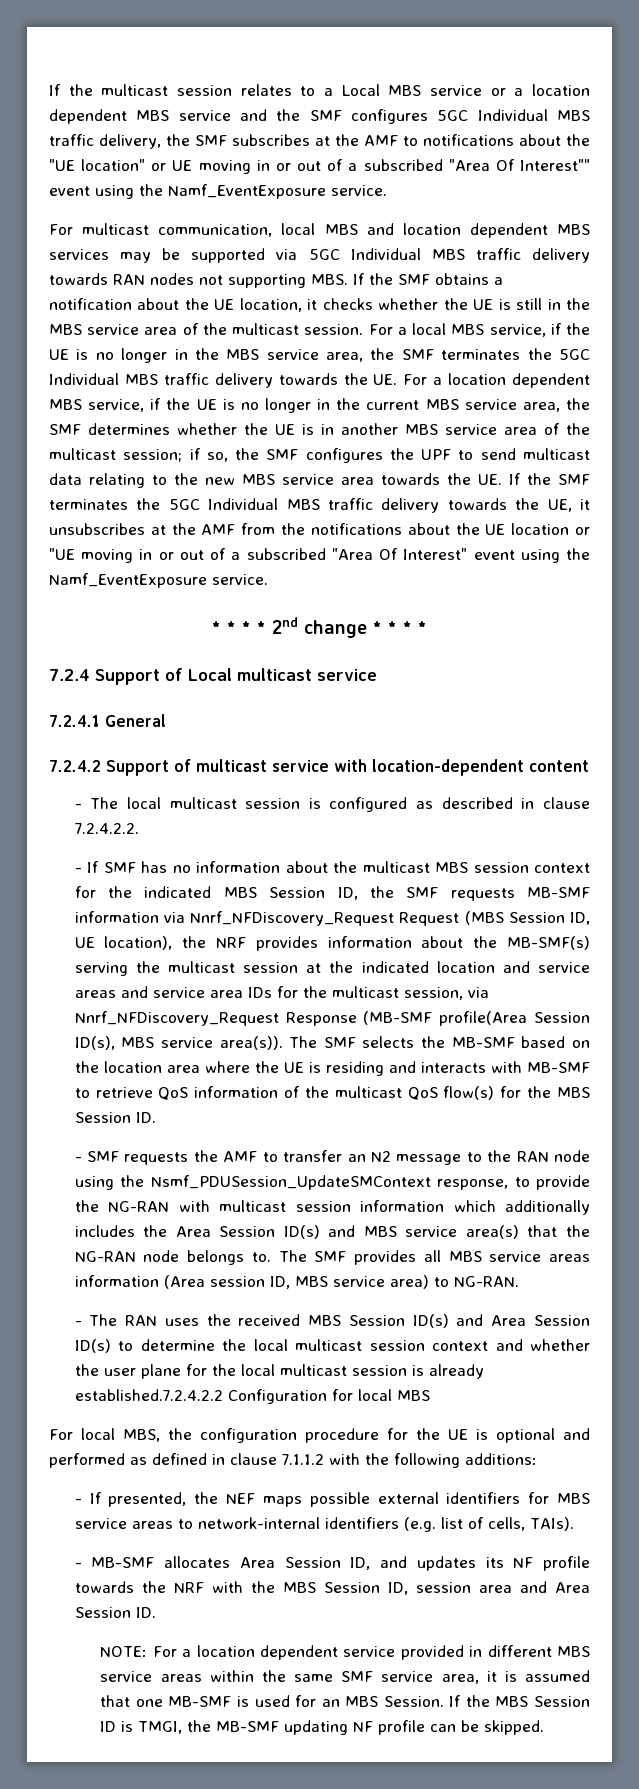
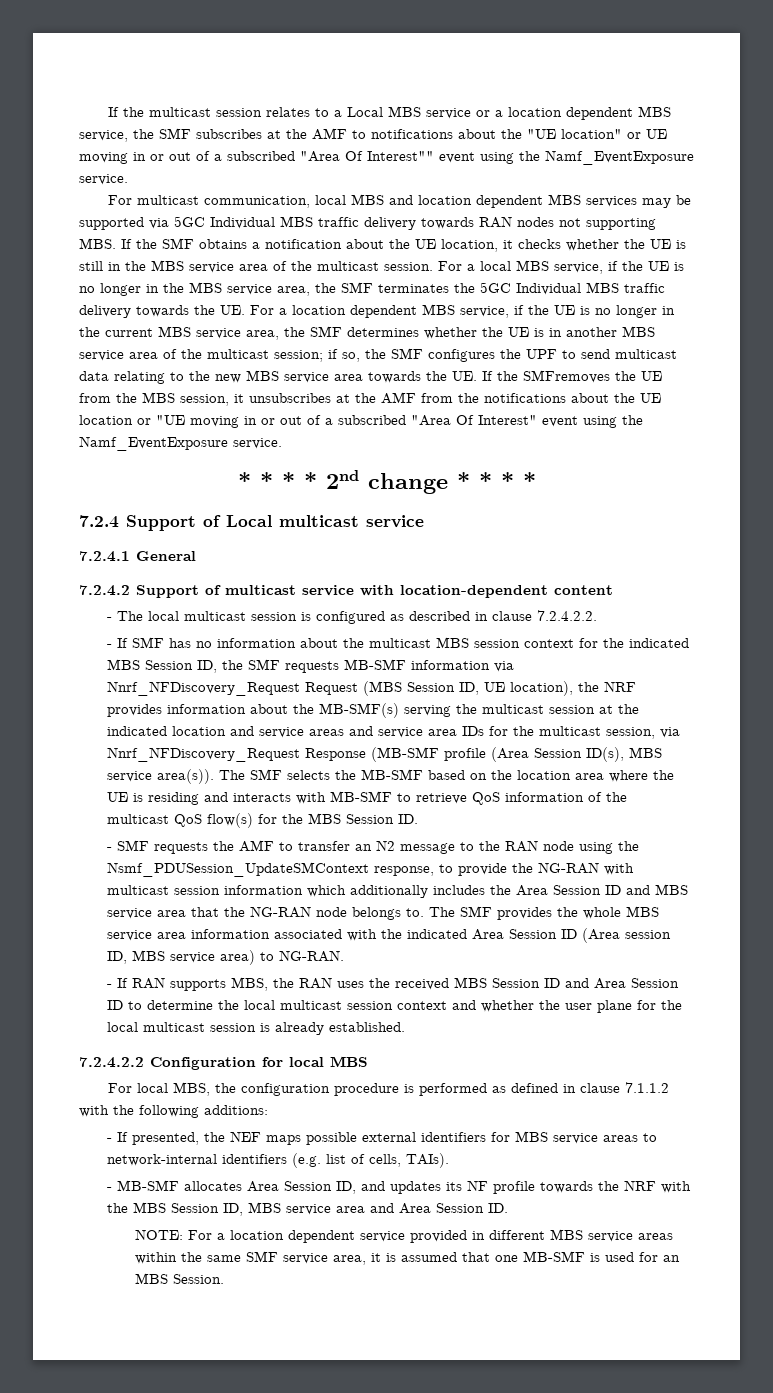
- If the multicast session relates to a Local MBS service or a location dependent MBS service and the SMF configures 5GC Individual MBS traffic delivery, the SMF subscribes at the AMF to notifications about the "UE location" or UE moving in or out of a subscribed "Area Of Interest"" event using the Namf_EventExposure service.
+ If the multicast session relates to a Local MBS service or a location dependent MBS service, the SMF subscribes at the AMF to notifications about the "UE location" or UE moving in or out of a subscribed "Area Of Interest"" event using the Namf_EventExposure service.
- if so, the SMF configures the UPF to send multicast data relating to the new MBS service area towards the UE. If the SMF terminates the 5GC Individual MBS traffic delivery towards the UE, it unsubscribes at the AMF from the notifications about the UE location or "UE moving in or out of a subscribed "Area Of Interest" event using the Namf_EventExposure service.
+ if so, the SMF configures the UPF to send multicast data relating to the new MBS service area towards the UE. If the SMFremoves the UE from the MBS session, it unsubscribes at the AMF from the notifications about the UE location or "UE moving in or out of a subscribed "Area Of Interest" event using the Namf_EventExposure service.
- - If SMF has no information about the multicast MBS session context for the indicated MBS Session ID, the SMF requests MB-SMF information via Nnrf_NFDiscovery_Request Request (MBS Session ID, UE location), the NRF provides information about the MB-SMF(s) serving the multicast session at the indicated location and service areas and service area IDs for the multicast session, via Nnrf_NFDiscovery_Request Response (MB-SMF profile(Area Session ID(s), MBS service area(s)).
+ - If SMF has no information about the multicast MBS session context for the indicated MBS Session ID, the SMF requests MB-SMF information via Nnrf_NFDiscovery_Request Request (MBS Session ID, UE location), the NRF provides information about the MB-SMF(s) serving the multicast session at the indicated location and service areas and service area IDs for the multicast session, via Nnrf_NFDiscovery_Request Response (MB-SMF profile (Area Session ID(s), MBS service area(s)).
- - SMF requests the AMF to transfer an N2 message to the RAN node using the Nsmf_PDUSession_UpdateSMContext response, to provide the NG-RAN with multicast session information which additionally includes the Area Session ID(s) and MBS service area(s) that the NG-RAN node belongs to.
+ - SMF requests the AMF to transfer an N2 message to the RAN node using the Nsmf_PDUSession_UpdateSMContext response, to provide the NG-RAN with multicast session information which additionally includes the Area Session ID and MBS service area that the NG-RAN node belongs to.
- The SMF provides all MBS service areas information (Area session ID, MBS service area) to NG-RAN.
+ The SMF provides the whole MBS service area information associated with the indicated Area Session ID (Area session ID, MBS service area) to NG-RAN.
- - The RAN uses the received MBS Session ID(s) and Area Session ID(s) to determine the local multicast session context and whether the user plane for the local multicast session is already established.7.2.4.2.2 Configuration for local MBS
+ - If RAN supports MBS, the RAN uses the received MBS Session ID and Area Session ID to determine the local multicast session context and whether the user plane for the local multicast session is already established.
+ 7.2.4.2.2 Configuration for local MBS
- For local MBS, the configuration procedure for the UE is optional and performed as defined in clause 7.1.1.2 with the following additions:
+ For local MBS, the configuration procedure is performed as defined in clause 7.1.1.2 with the following additions:
- - MB-SMF allocates Area Session ID, and updates its NF profile towards the NRF with the MBS Session ID, session area and Area Session ID.
+ - MB-SMF allocates Area Session ID, and updates its NF profile towards the NRF with the MBS Session ID, MBS service area and Area Session ID.
- If the MBS Session ID is TMGI, the MB-SMF updating NF profile can be skipped.

